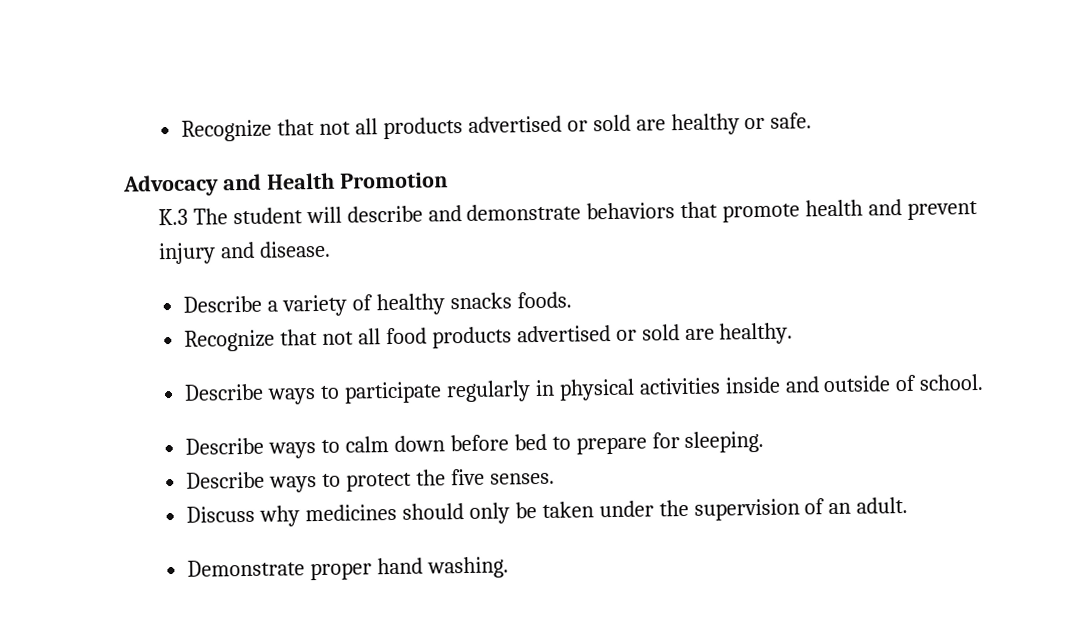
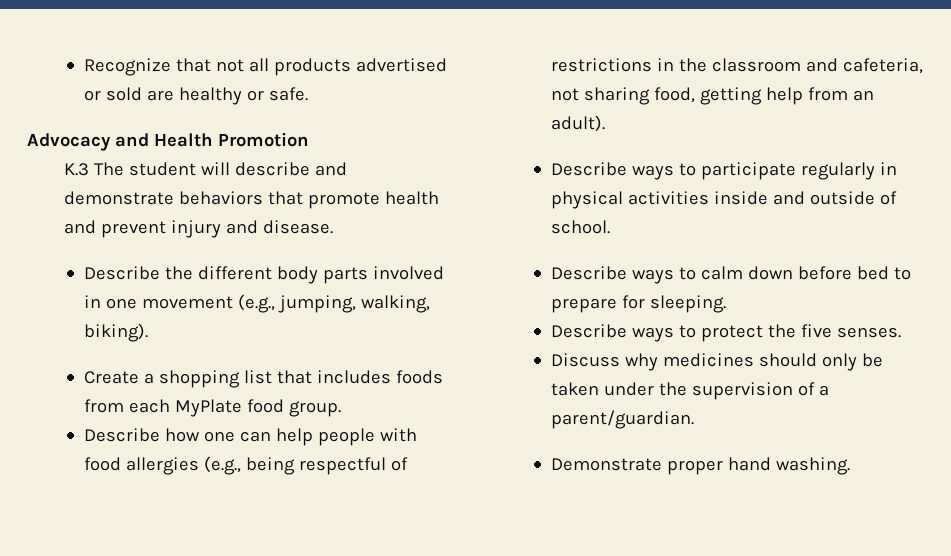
- Describe a variety of healthy snacks foods.
- Recognize that not all food products advertised or sold are healthy.
+ Describe the different body parts involved in one movement (e.g., jumping, walking, biking).
+ Create a shopping list that includes foods from each MyPlate food group.
+ Describe how one can help people with food allergies (e.g., being respectful of restrictions in the classroom and cafeteria, not sharing food, getting help from an adult).
- Discuss why medicines should only be taken under the supervision of an adult.
+ Discuss why medicines should only be taken under the supervision of a parent/guardian.

